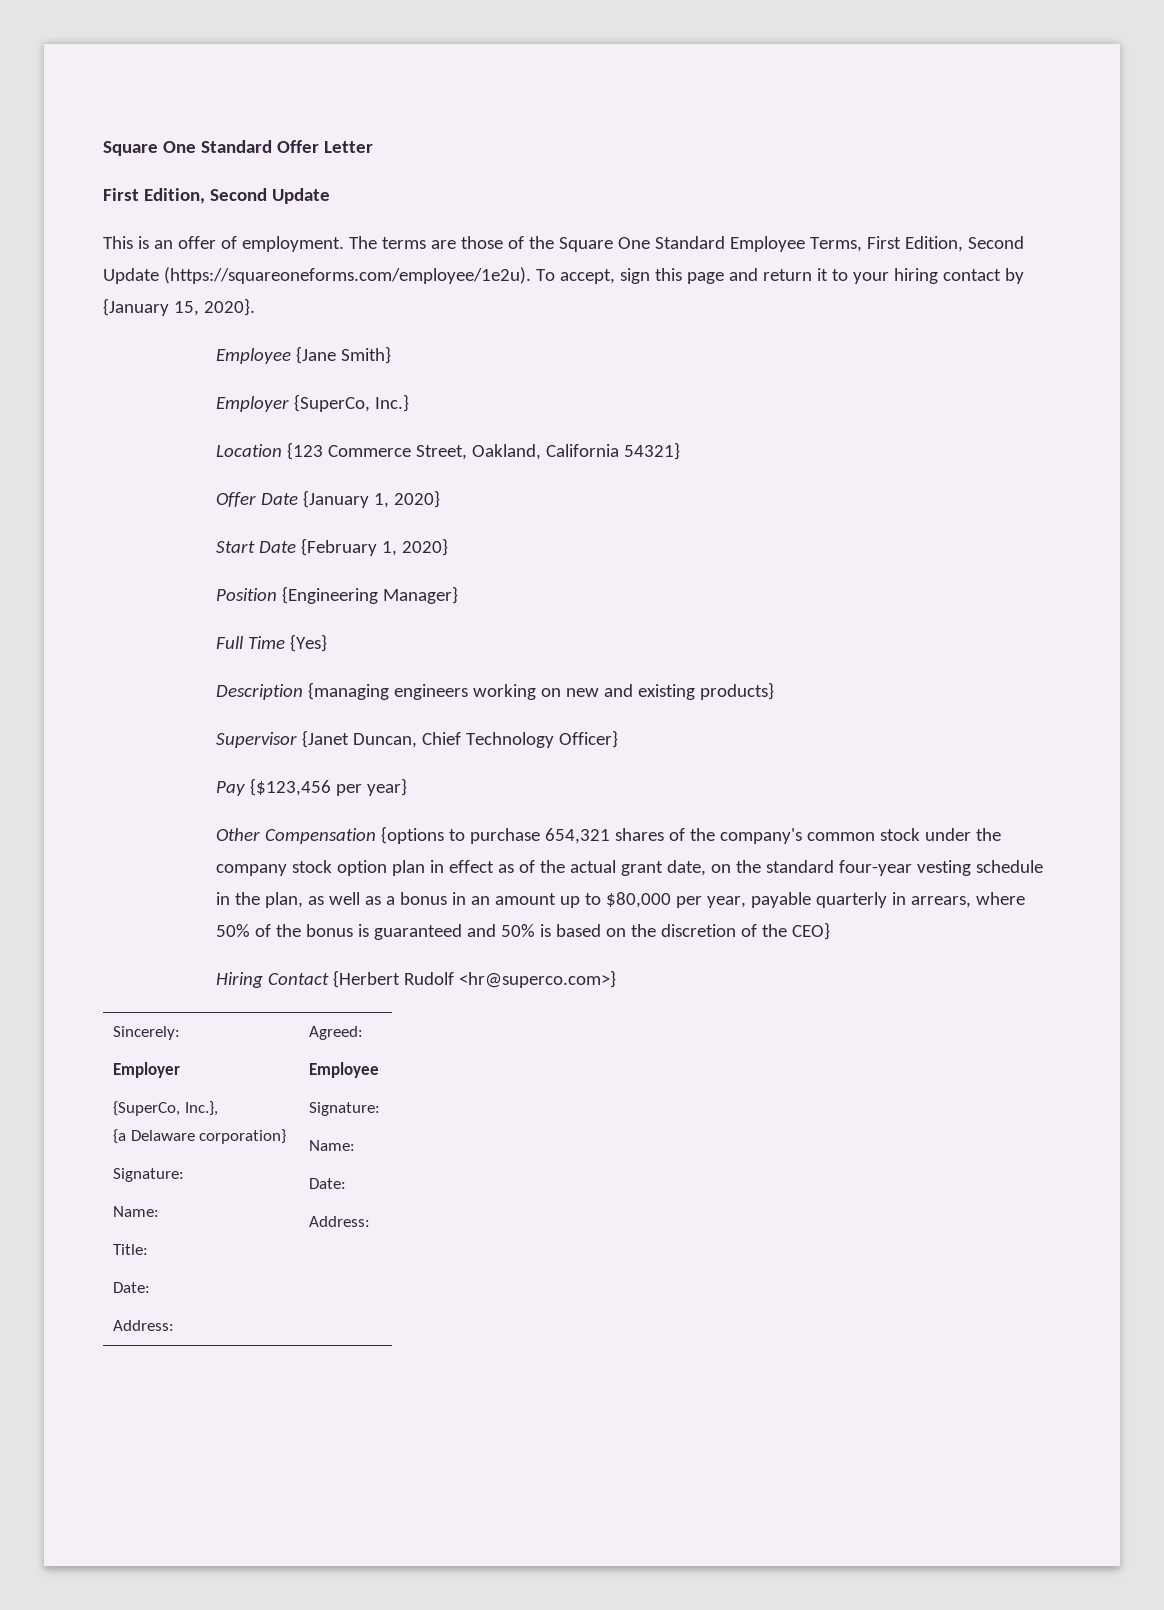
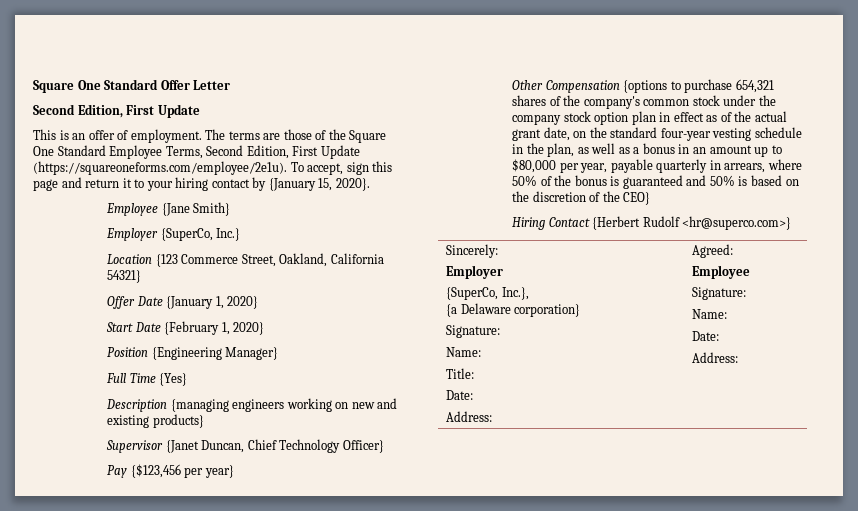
  Square One Standard Offer Letter
- First Edition, Second Update
+ Second Edition, First Update
- The terms are those of the Square One Standard Employee Terms, First Edition, Second Update (https://squareoneforms.com/employee/1e2u). To accept, sign this page and return it to your hiring contact by {January 15, 2020}.
+ The terms are those of the Square One Standard Employee Terms, Second Edition, First Update (https://squareoneforms.com/employee/2e1u). To accept, sign this page and return it to your hiring contact by {January 15, 2020}.

